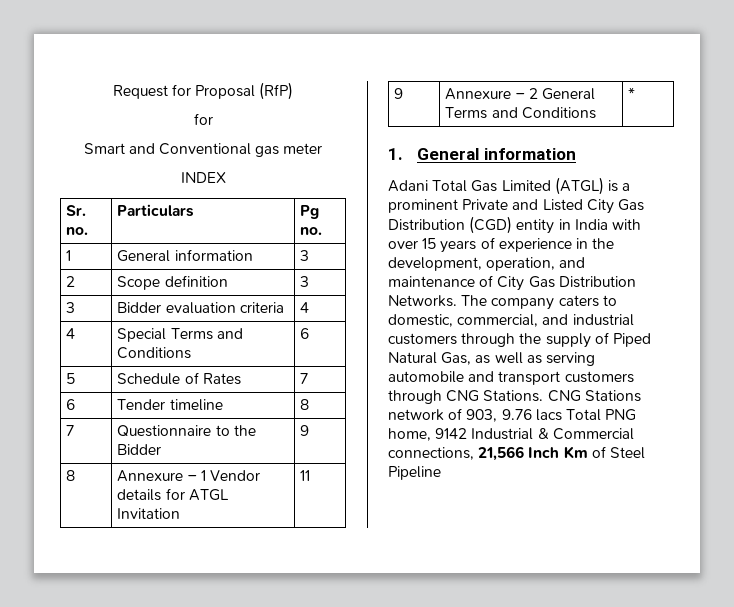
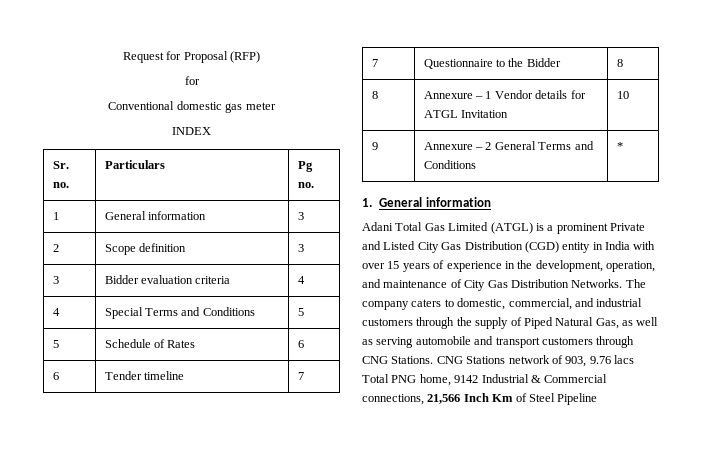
- Request for Proposal (RfP)
+ Request for Proposal (RFP)
- Smart and Conventional gas meter
+ Conventional domestic gas meter
- 4 | Special Terms and Conditions | 6
+ 4 | Special Terms and Conditions | 5
- 5 | Schedule of Rates | 7
+ 5 | Schedule of Rates | 6
- 6 | Tender timeline | 8
+ 6 | Tender timeline | 7
- 7 | Questionnaire to the Bidder | 9
+ 7 | Questionnaire to the Bidder | 8
- 8 | Annexure – 1 Vendor details for ATGL Invitation | 11
+ 8 | Annexure – 1 Vendor details for ATGL Invitation | 10

